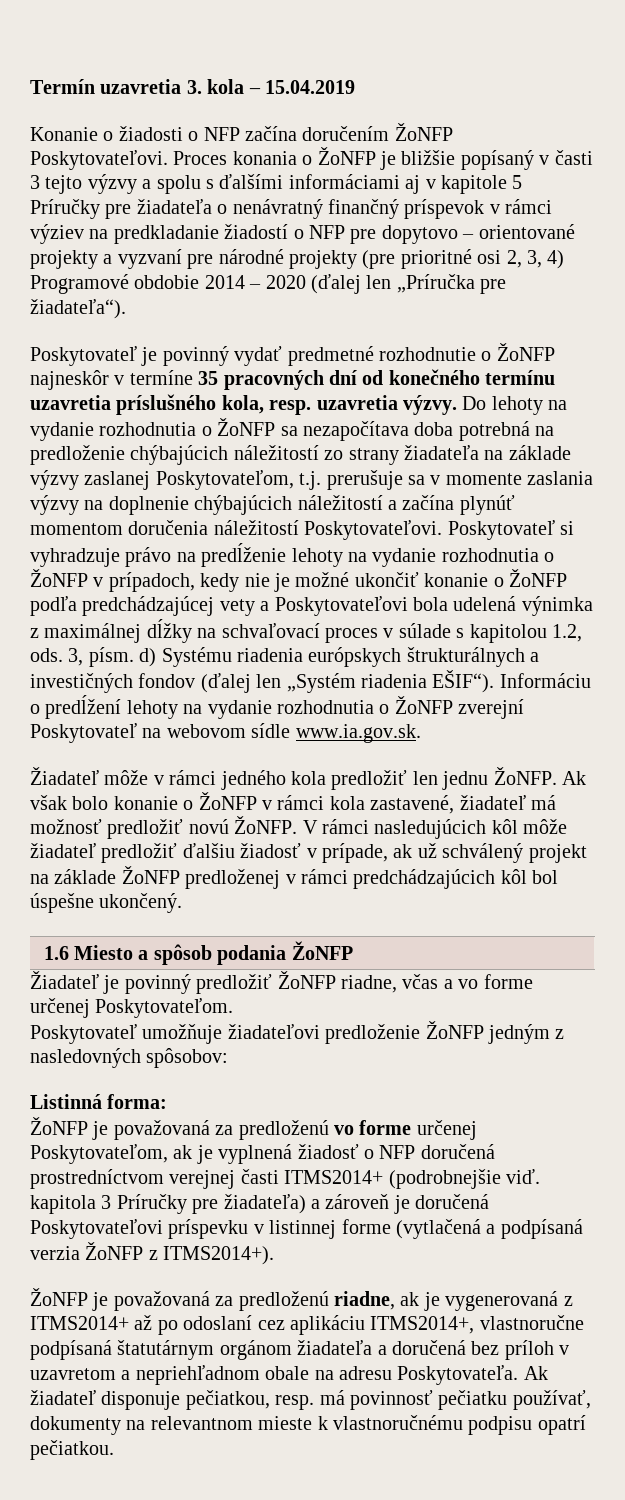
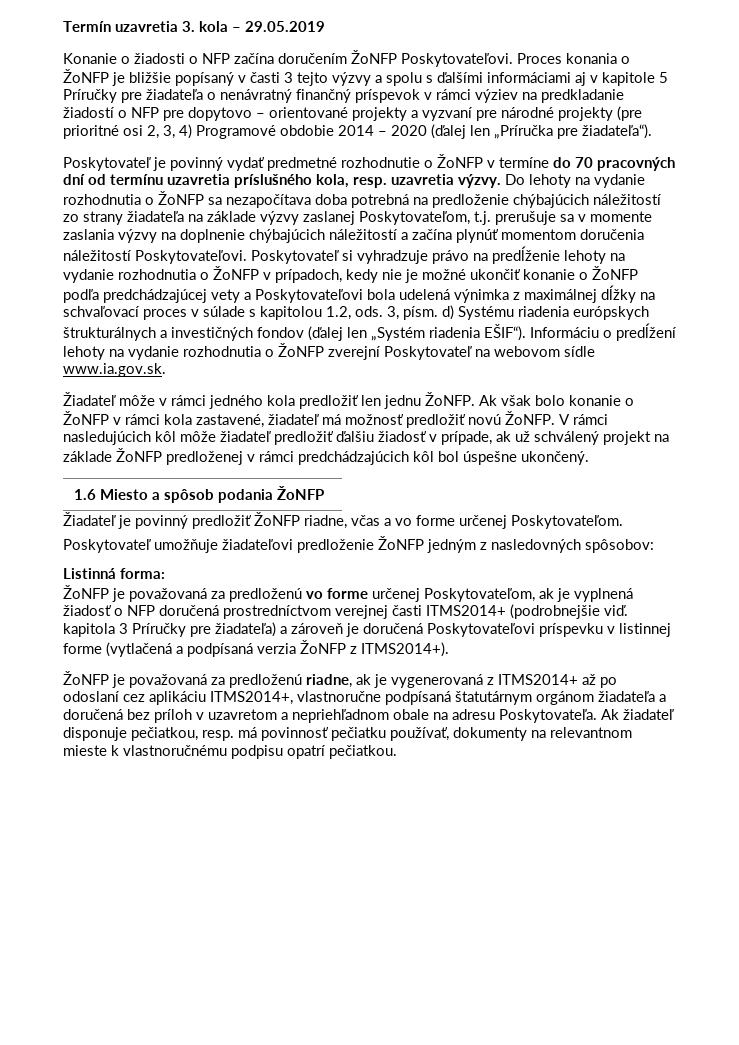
- Termín uzavretia 3. kola – 15.04.2019
+ Termín uzavretia 3. kola – 29.05.2019
- Poskytovateľ je povinný vydať predmetné rozhodnutie o ŽoNFP najneskôr v termíne 35 pracovných dní od konečného termínu uzavretia príslušného kola, resp. uzavretia výzvy.
+ Poskytovateľ je povinný vydať predmetné rozhodnutie o ŽoNFP v termíne do 70 pracovných dní od termínu uzavretia príslušného kola, resp. uzavretia výzvy.

